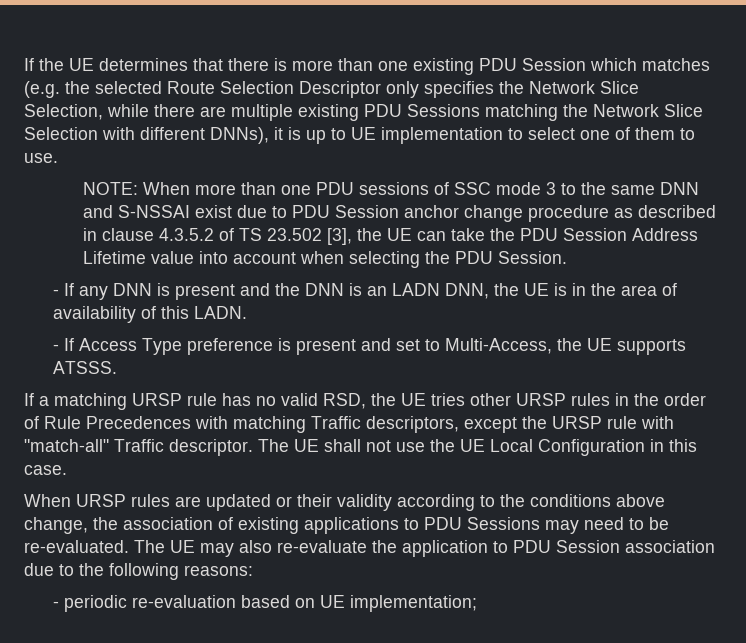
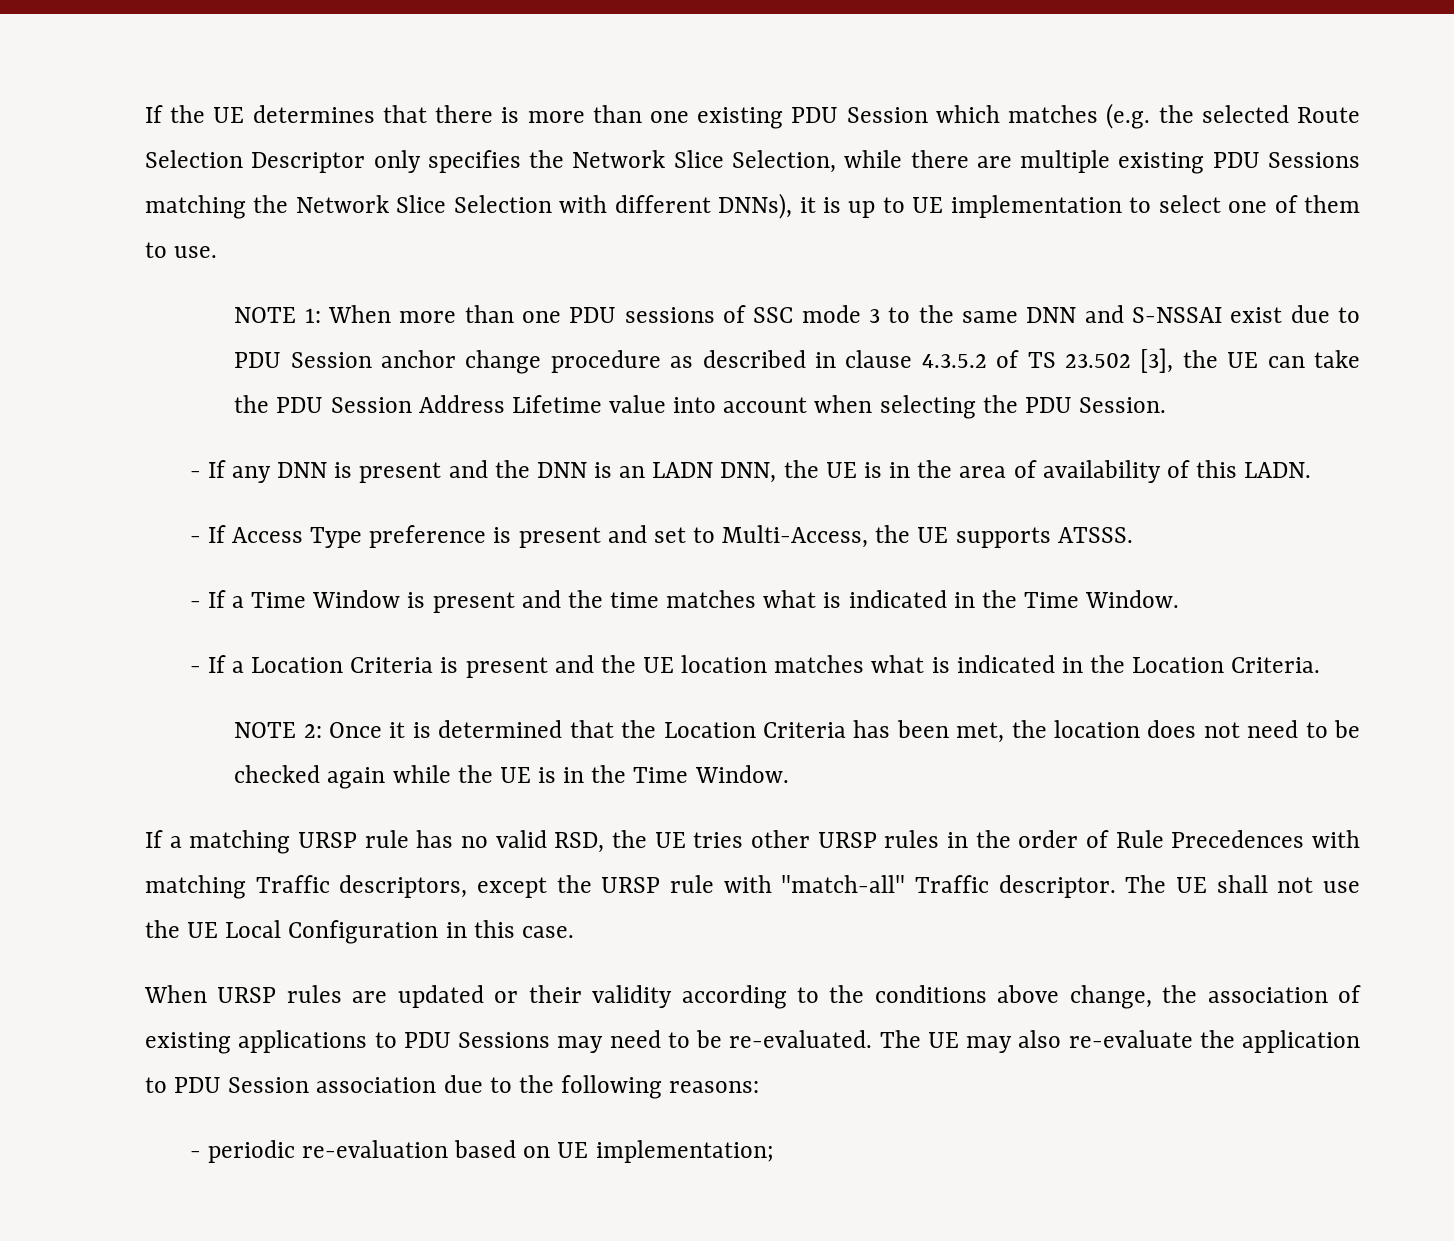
- NOTE: When more than one PDU sessions of SSC mode 3 to the same DNN and S-NSSAI exist due to PDU Session anchor change procedure as described in clause 4.3.5.2 of TS 23.502 [3], the UE can take the PDU Session Address Lifetime value into account when selecting the PDU Session.
+ NOTE 1: When more than one PDU sessions of SSC mode 3 to the same DNN and S-NSSAI exist due to PDU Session anchor change procedure as described in clause 4.3.5.2 of TS 23.502 [3], the UE can take the PDU Session Address Lifetime value into account when selecting the PDU Session.
+ - If a Time Window is present and the time matches what is indicated in the Time Window.
+ - If a Location Criteria is present and the UE location matches what is indicated in the Location Criteria.
+ NOTE 2: Once it is determined that the Location Criteria has been met, the location does not need to be checked again while the UE is in the Time Window.

